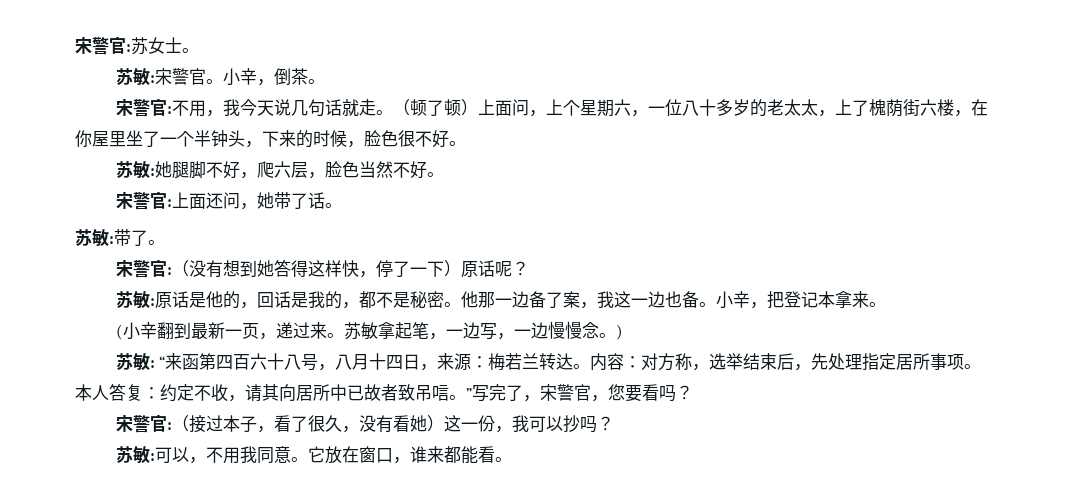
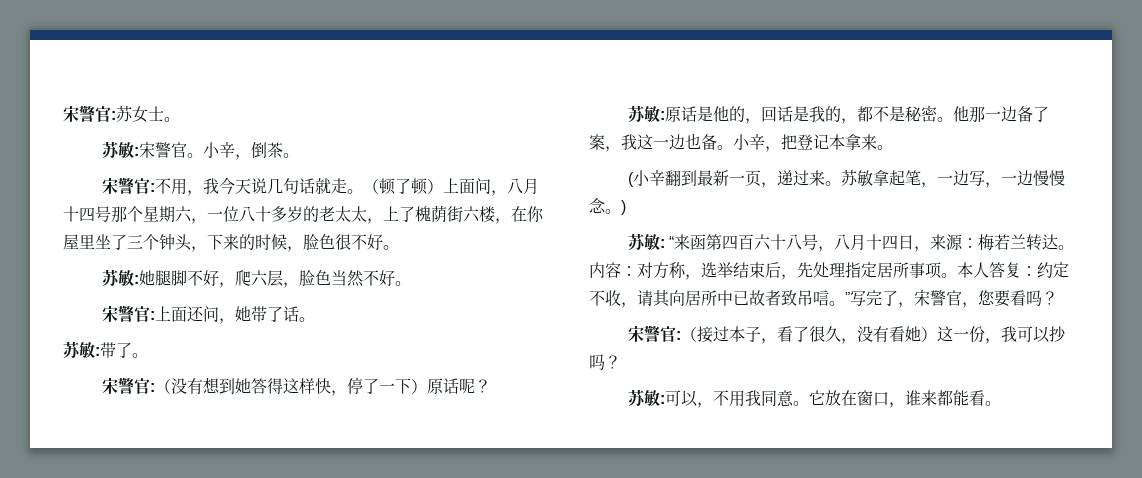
- （顿了顿）上面问，上个星期六，一位八十多岁的老太太，上了槐荫街六楼，在你屋里坐了一个半钟头，下来的时候，脸色很不好。
+ （顿了顿）上面问，八月十四号那个星期六，一位八十多岁的老太太，上了槐荫街六楼，在你屋里坐了三个钟头，下来的时候，脸色很不好。

